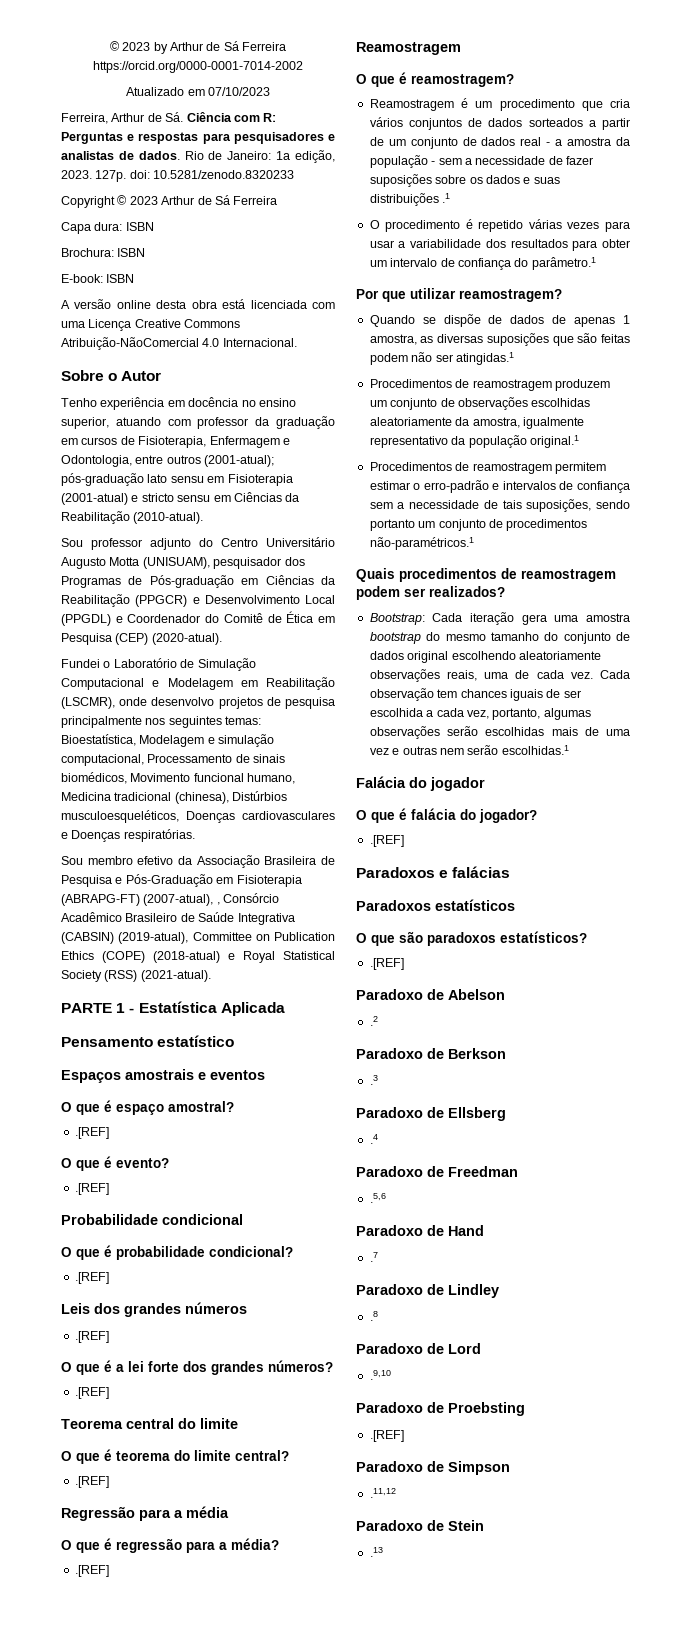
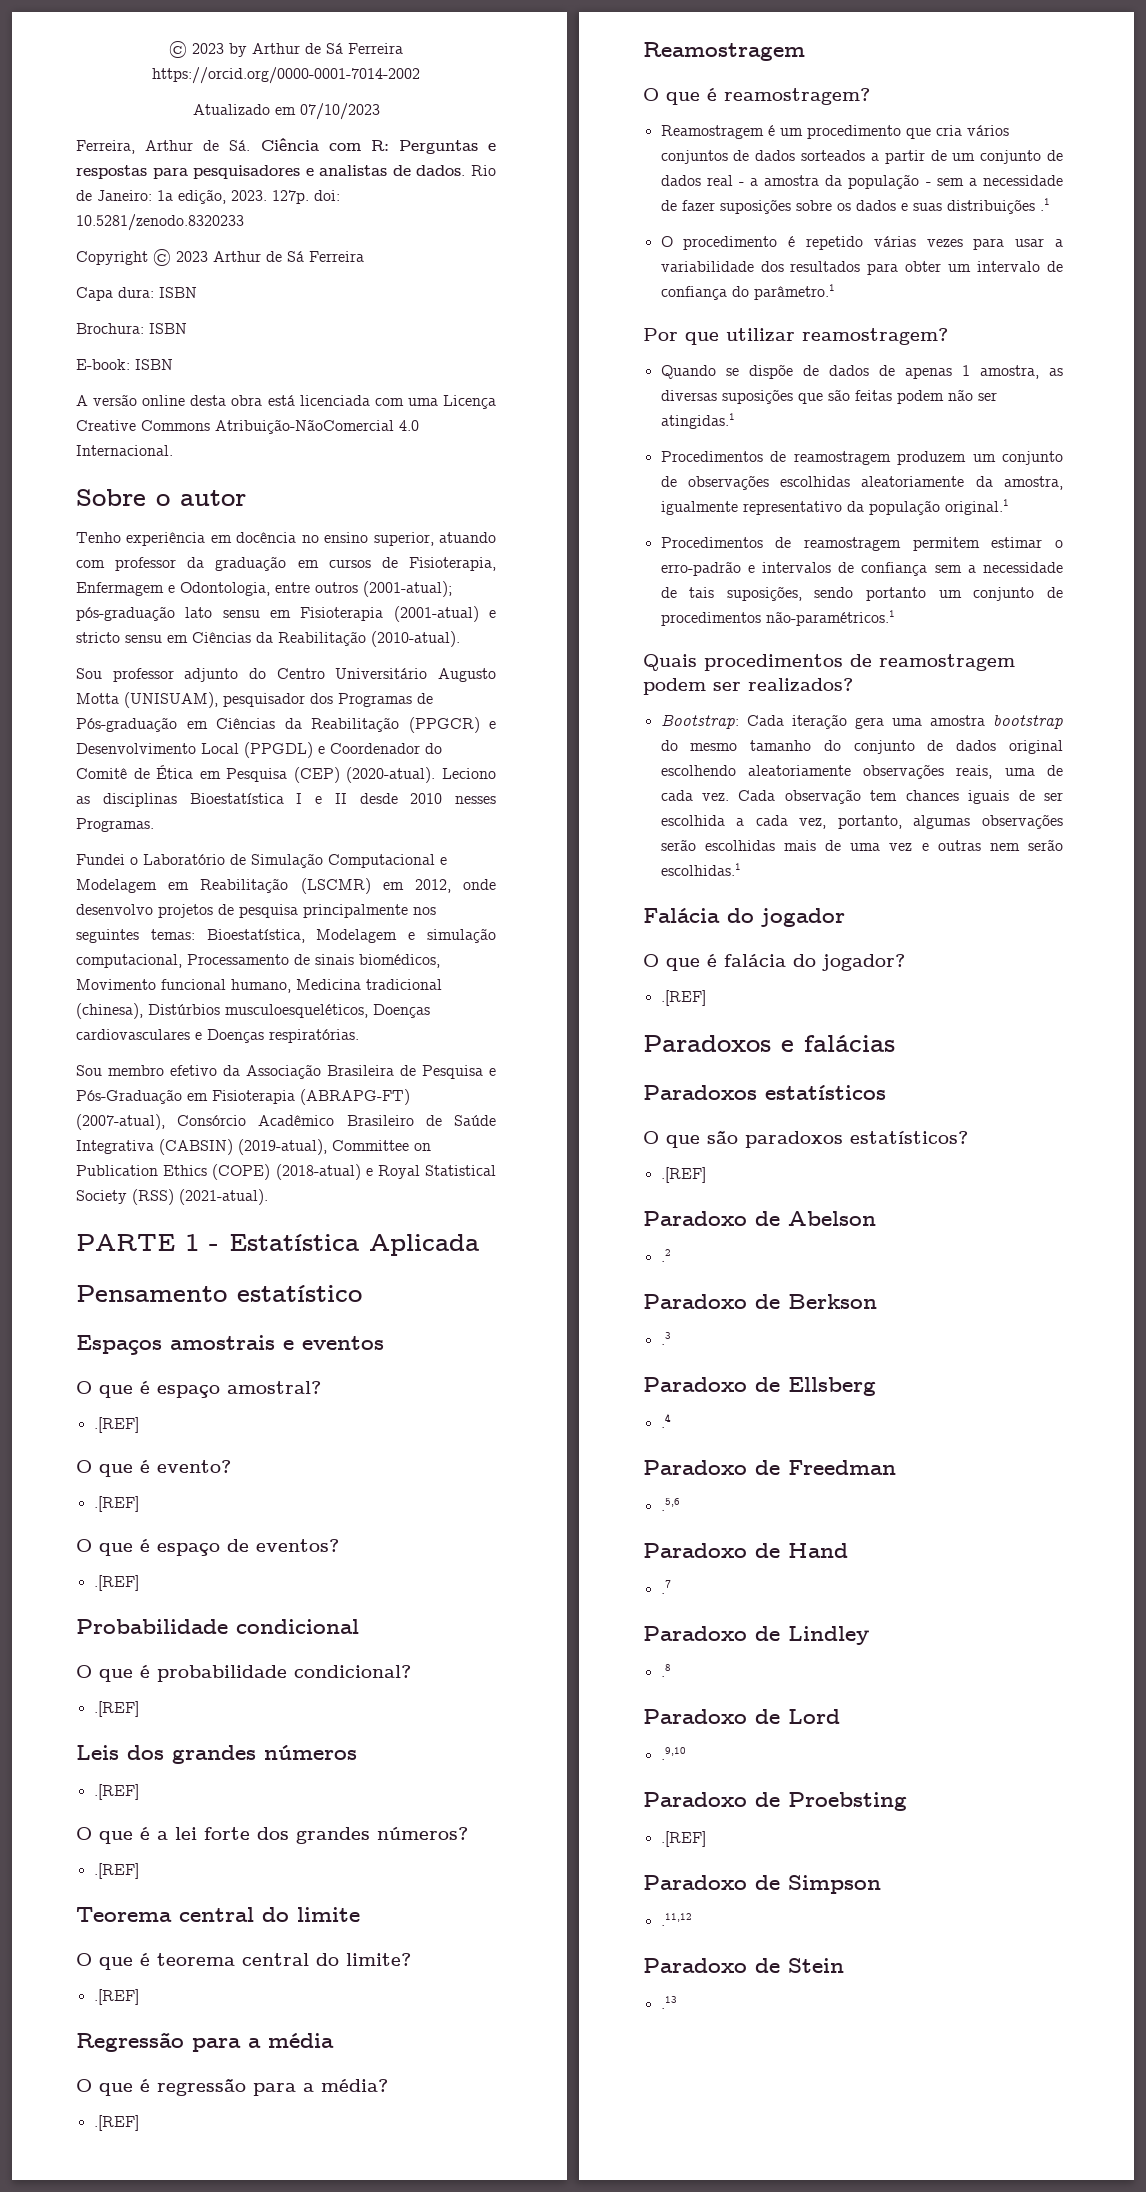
- Sobre o Autor
+ Sobre o autor
+ Leciono as disciplinas Bioestatística I e II desde 2010 nesses Programas.
- Fundei o Laboratório de Simulação Computacional e Modelagem em Reabilitação (LSCMR), onde desenvolvo projetos de pesquisa principalmente nos seguintes temas: Bioestatística, Modelagem e simulação computacional, Processamento de sinais biomédicos, Movimento funcional humano, Medicina tradicional (chinesa), Distúrbios musculoesqueléticos, Doenças cardiovasculares e Doenças respiratórias.
+ Fundei o Laboratório de Simulação Computacional e Modelagem em Reabilitação (LSCMR) em 2012, onde desenvolvo projetos de pesquisa principalmente nos seguintes temas: Bioestatística, Modelagem e simulação computacional, Processamento de sinais biomédicos, Movimento funcional humano, Medicina tradicional (chinesa), Distúrbios musculoesqueléticos, Doenças cardiovasculares e Doenças respiratórias.
- Sou membro efetivo da Associação Brasileira de Pesquisa e Pós-Graduação em Fisioterapia (ABRAPG-FT) (2007-atual), , Consórcio Acadêmico Brasileiro de Saúde Integrativa (CABSIN) (2019-atual), Committee on Publication Ethics (COPE) (2018-atual) e Royal Statistical Society (RSS) (2021-atual).
+ Sou membro efetivo da Associação Brasileira de Pesquisa e Pós-Graduação em Fisioterapia (ABRAPG-FT) (2007-atual), Consórcio Acadêmico Brasileiro de Saúde Integrativa (CABSIN) (2019-atual), Committee on Publication Ethics (COPE) (2018-atual) e Royal Statistical Society (RSS) (2021-atual).
+ O que é espaço de eventos?
+ .[REF]
- O que é teorema do limite central?
+ O que é teorema central do limite?

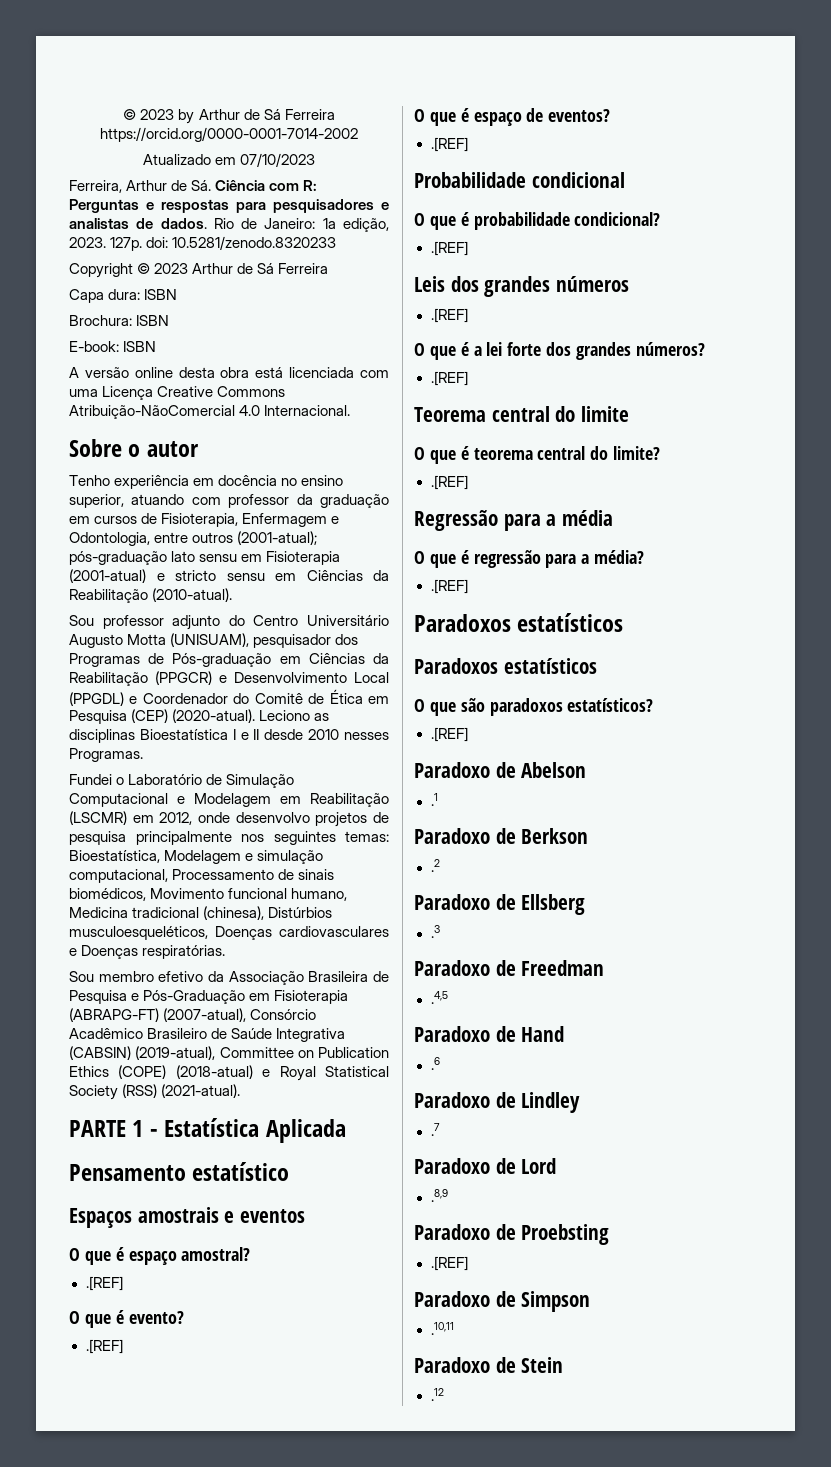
  O que é regressão para a média?
  .[REF]
- Reamostragem
- O que é reamostragem?
- Reamostragem é um procedimento que cria vários conjuntos de dados sorteados a partir de um conjunto de dados real - a amostra da população - sem a necessidade de fazer suposições sobre os dados e suas distribuições .1
- O procedimento é repetido várias vezes para usar a variabilidade dos resultados para obter um intervalo de confiança do parâmetro.1
- Por que utilizar reamostragem?
- Quando se dispõe de dados de apenas 1 amostra, as diversas suposições que são feitas podem não ser atingidas.1
- Procedimentos de reamostragem produzem um conjunto de observações escolhidas aleatoriamente da amostra, igualmente representativo da população original.1
- Procedimentos de reamostragem permitem estimar o erro-padrão e intervalos de confiança sem a necessidade de tais suposições, sendo portanto um conjunto de procedimentos não-paramétricos.1
- Quais procedimentos de reamostragem podem ser realizados?
- Bootstrap: Cada iteração gera uma amostra bootstrap do mesmo tamanho do conjunto de dados original escolhendo aleatoriamente observações reais, uma de cada vez. Cada observação tem chances iguais de ser escolhida a cada vez, portanto, algumas observações serão escolhidas mais de uma vez e outras nem serão escolhidas.1
- Falácia do jogador
- O que é falácia do jogador?
- .[REF]
- Paradoxos e falácias
+ Paradoxos estatísticos
- .2
+ .1
- .3
+ .2
- .4
+ .3
- .5,6
+ .4,5
- .7
+ .6
- .8
+ .7
- .9,10
+ .8,9
- .11,12
+ .10,11
- .13
+ .12

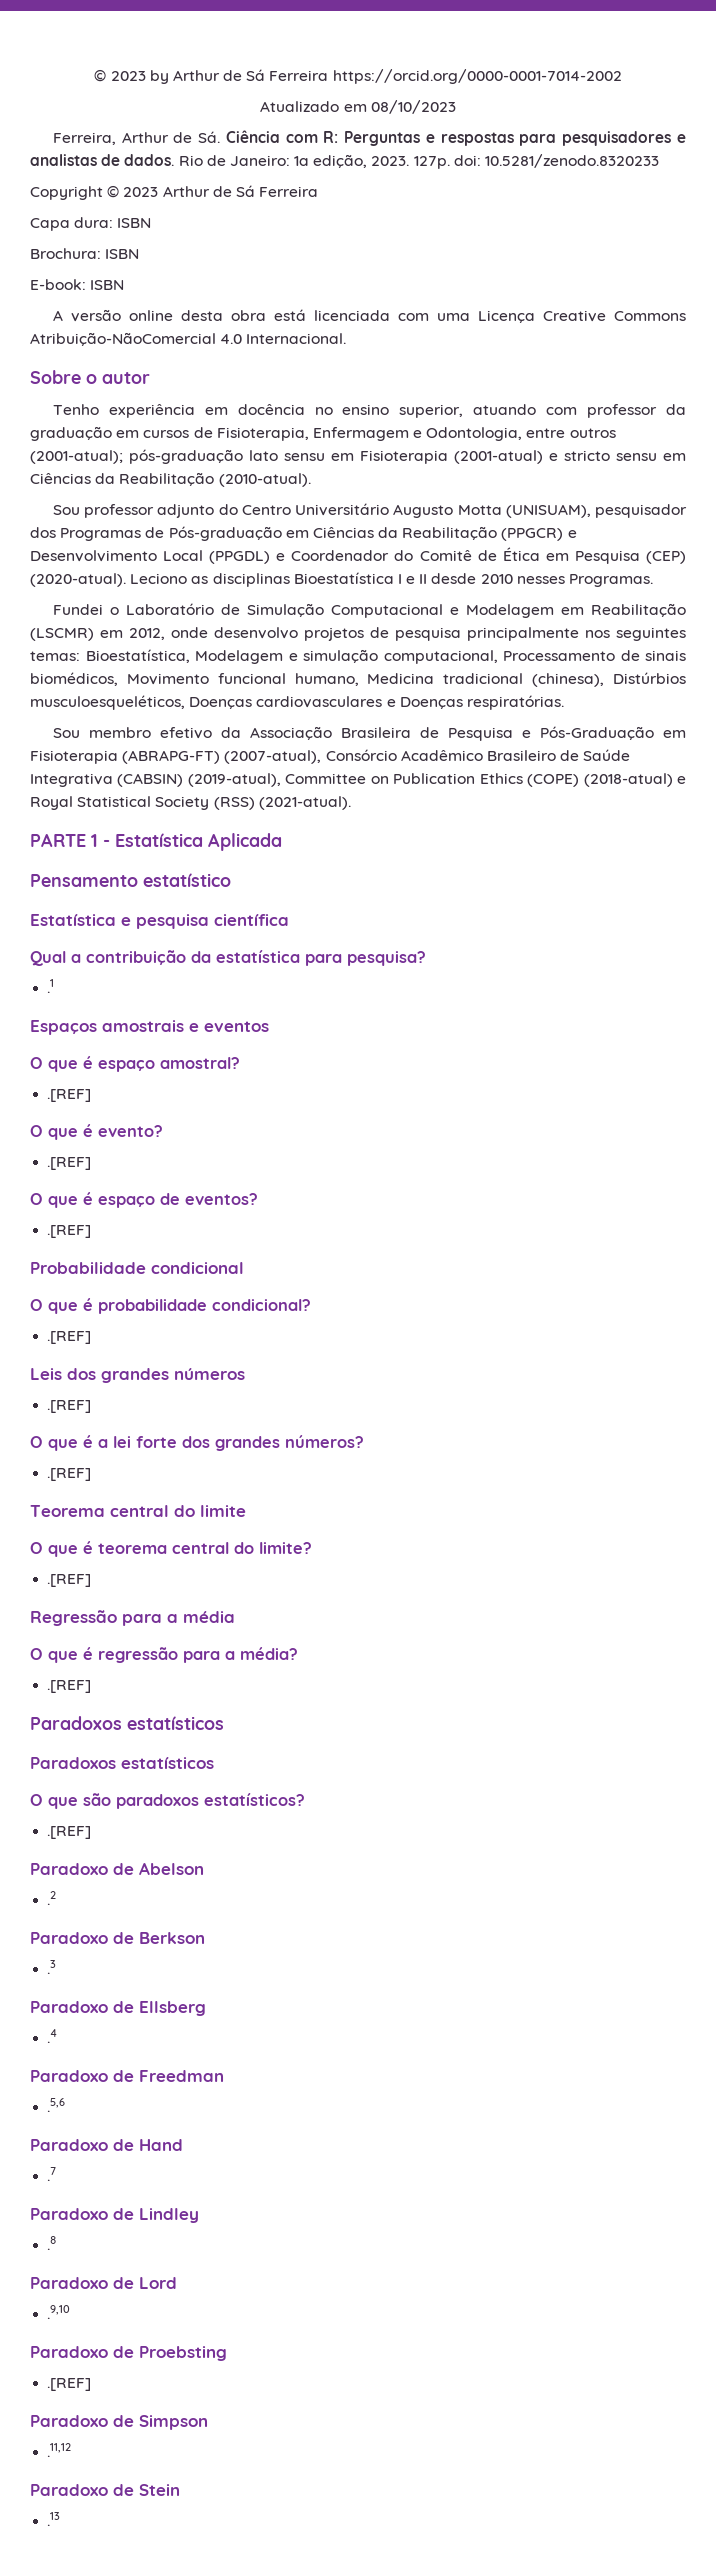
- Atualizado em 07/10/2023
+ Atualizado em 08/10/2023
+ Estatística e pesquisa científica
+ Qual a contribuição da estatística para pesquisa?
+ .1
- .1
+ .2
- .2
+ .3
- .3
+ .4
- .4,5
+ .5,6
- .6
+ .7
- .7
+ .8
- .8,9
+ .9,10
- .10,11
+ .11,12
- .12
+ .13

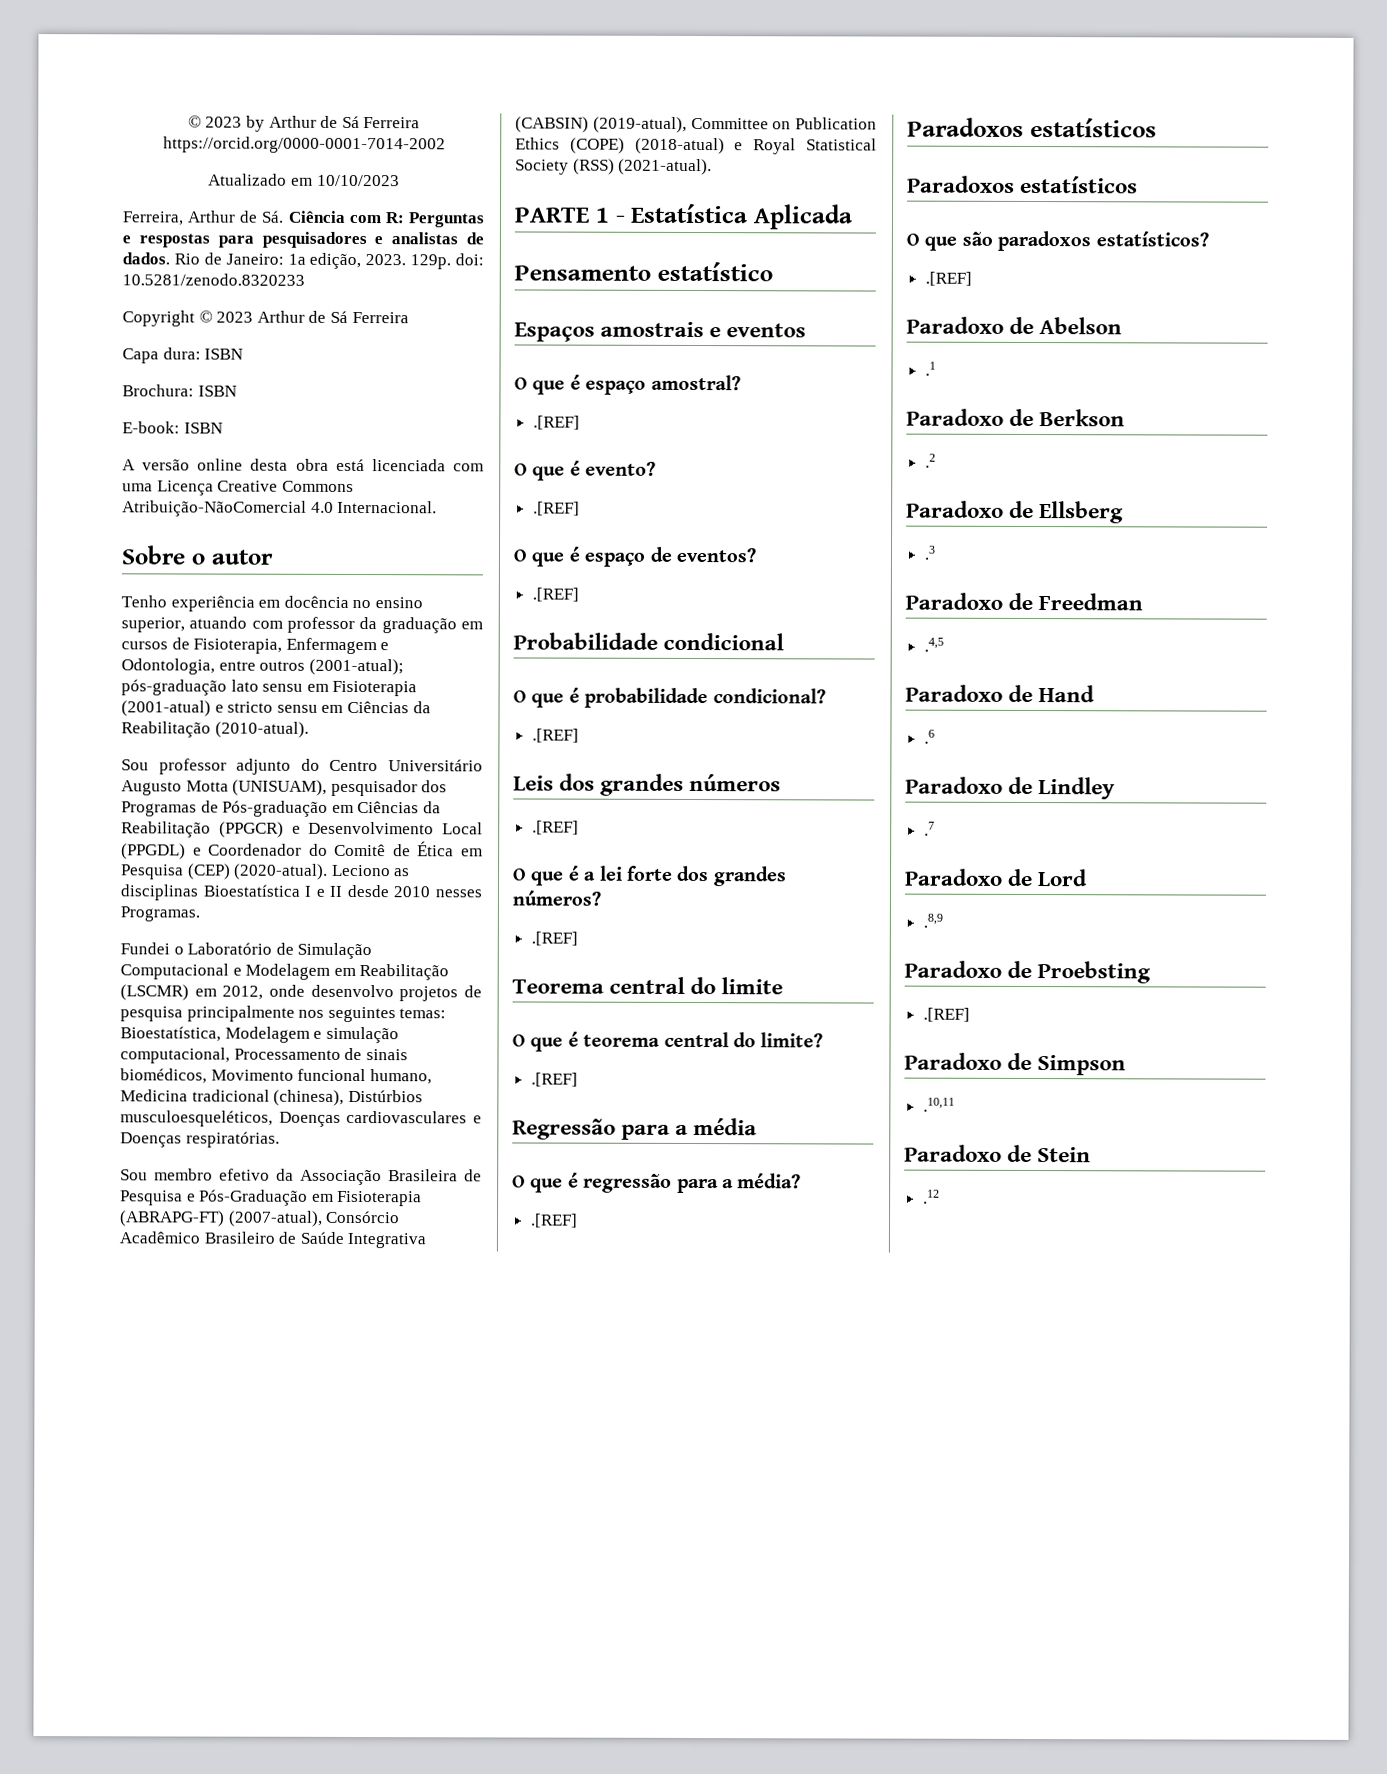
- Atualizado em 08/10/2023
+ Atualizado em 10/10/2023
- 127p. doi: 10.5281/zenodo.8320233
+ 129p. doi: 10.5281/zenodo.8320233
- Estatística e pesquisa científica
- Qual a contribuição da estatística para pesquisa?
- .1
- .2
+ .1
- .3
+ .2
- .4
+ .3
- .5,6
+ .4,5
- .7
+ .6
- .8
+ .7
- .9,10
+ .8,9
- .11,12
+ .10,11
- .13
+ .12

